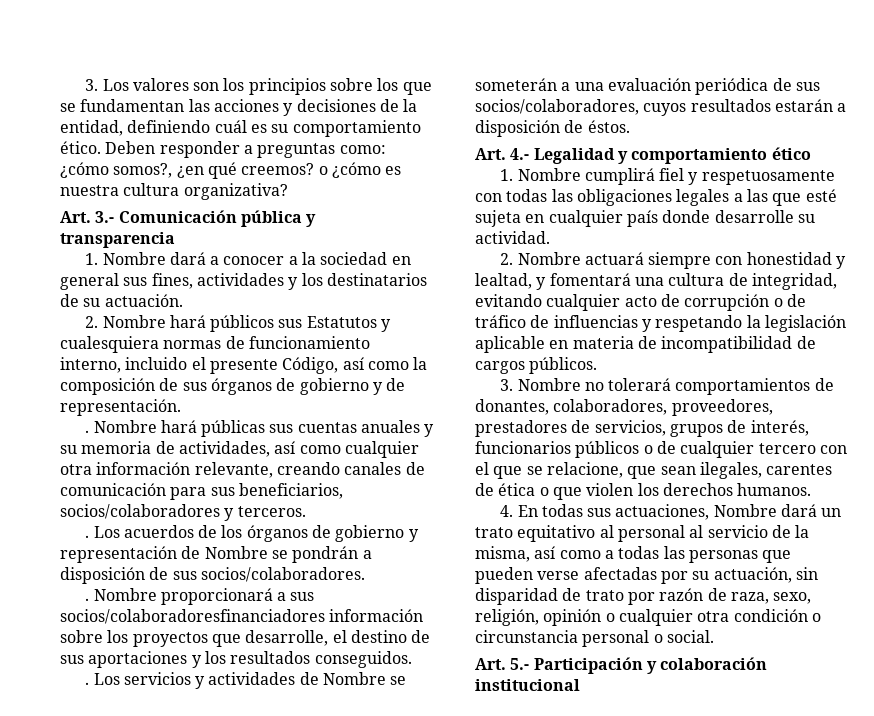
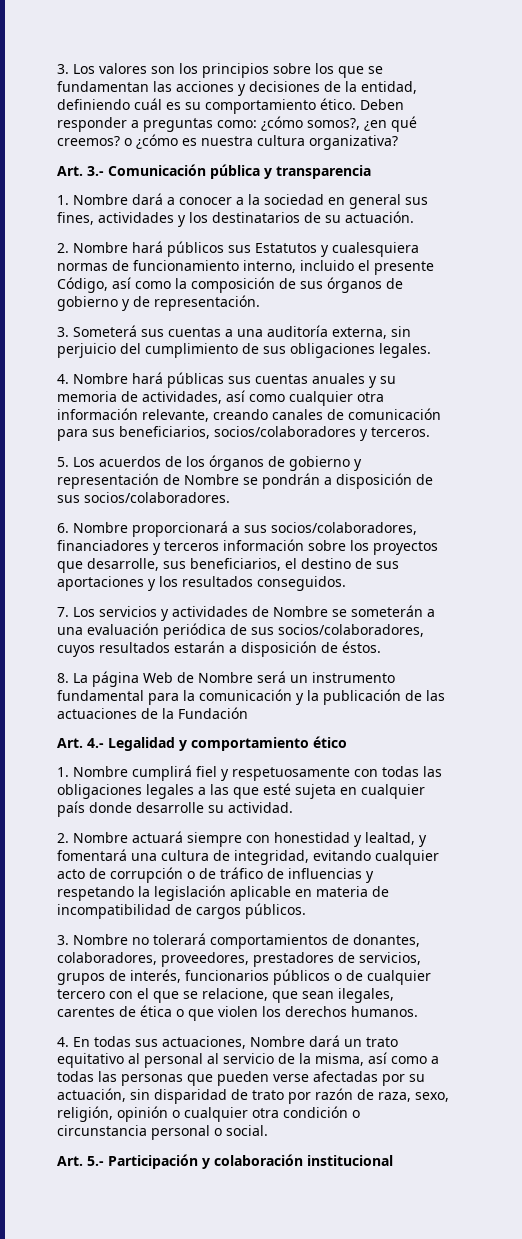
- . Nombre hará públicas sus cuentas anuales y su memoria de actividades, así como cualquier otra información relevante, creando canales de comunicación para sus beneficiarios, socios/colaboradores y terceros.
+ 3. Someterá sus cuentas a una auditoría externa, sin perjuicio del cumplimiento de sus obligaciones legales.
+ 4. Nombre hará públicas sus cuentas anuales y su memoria de actividades, así como cualquier otra información relevante, creando canales de comunicación para sus beneficiarios, socios/colaboradores y terceros.
- . Los acuerdos de los órganos de gobierno y representación de Nombre se pondrán a disposición de sus socios/colaboradores.
+ 5. Los acuerdos de los órganos de gobierno y representación de Nombre se pondrán a disposición de sus socios/colaboradores.
- . Nombre proporcionará a sus socios/colaboradoresfinanciadores información sobre los proyectos que desarrolle, el destino de sus aportaciones y los resultados conseguidos.
+ 6. Nombre proporcionará a sus socios/colaboradores, financiadores y terceros información sobre los proyectos que desarrolle, sus beneficiarios, el destino de sus aportaciones y los resultados conseguidos.
- . Los servicios y actividades de Nombre se someterán a una evaluación periódica de sus socios/colaboradores, cuyos resultados estarán a disposición de éstos.
+ 7. Los servicios y actividades de Nombre se someterán a una evaluación periódica de sus socios/colaboradores, cuyos resultados estarán a disposición de éstos.
+ 8. La página Web de Nombre será un instrumento fundamental para la comunicación y la publicación de las actuaciones de la Fundación

